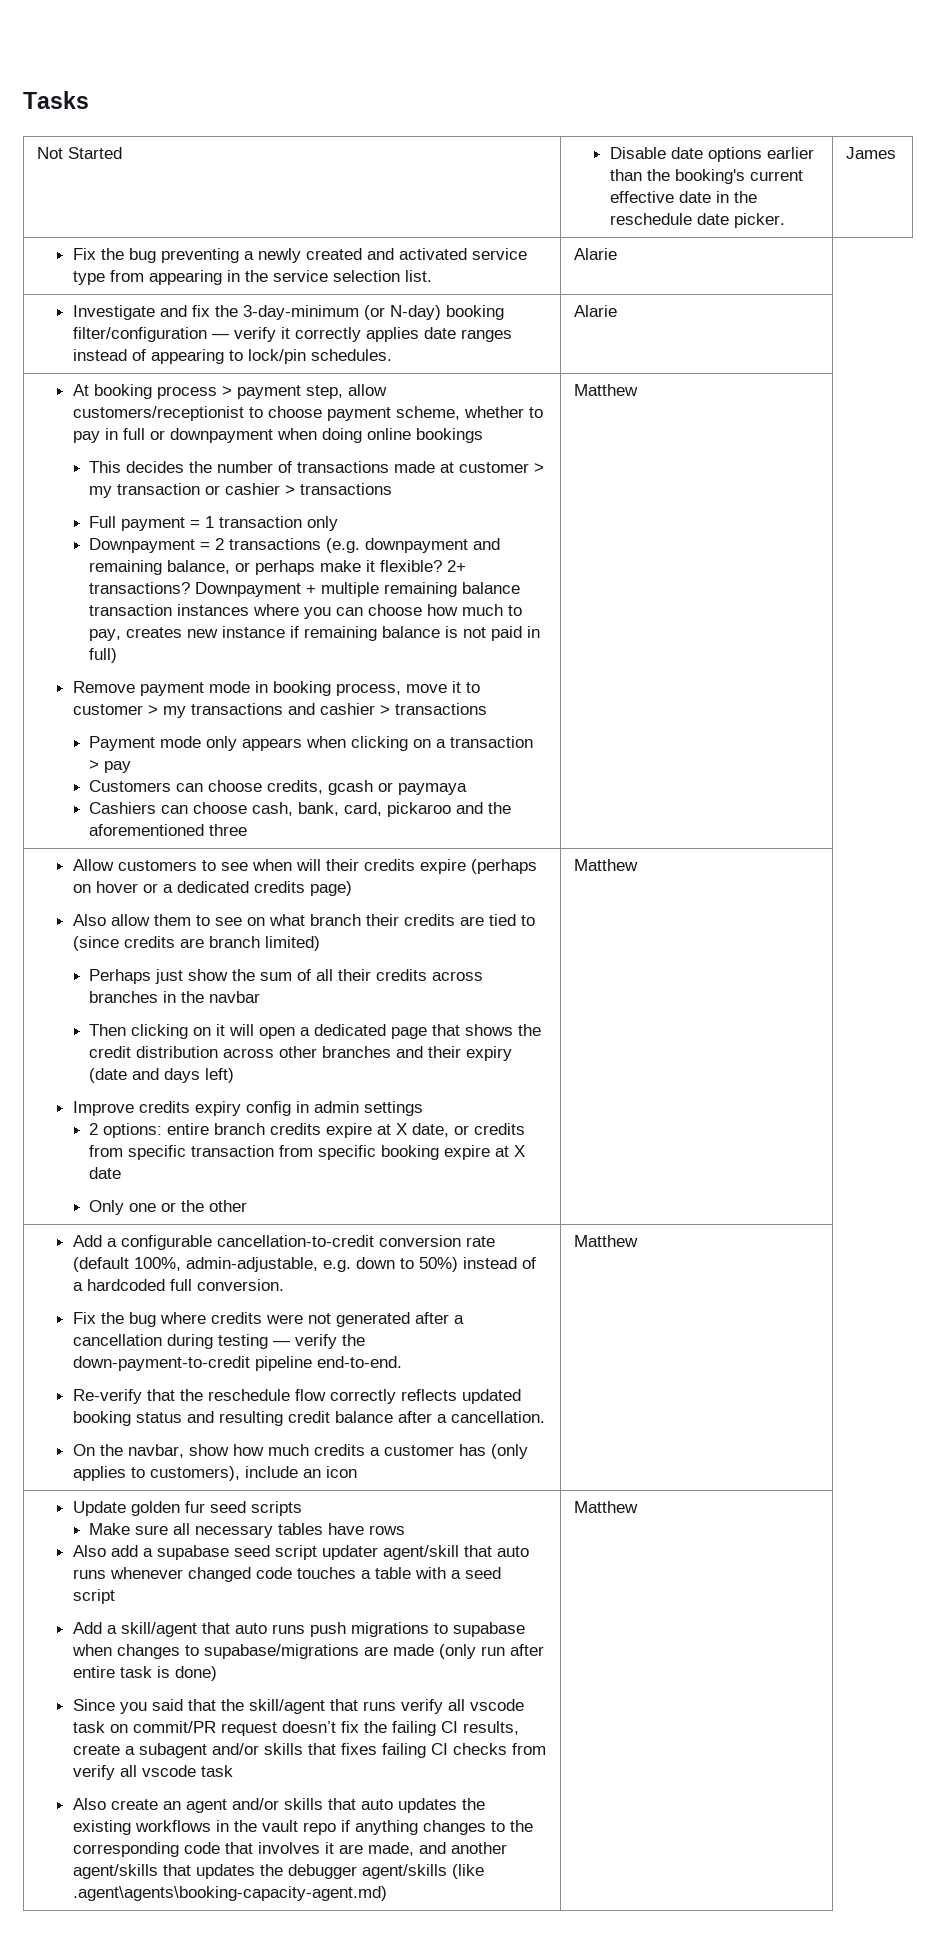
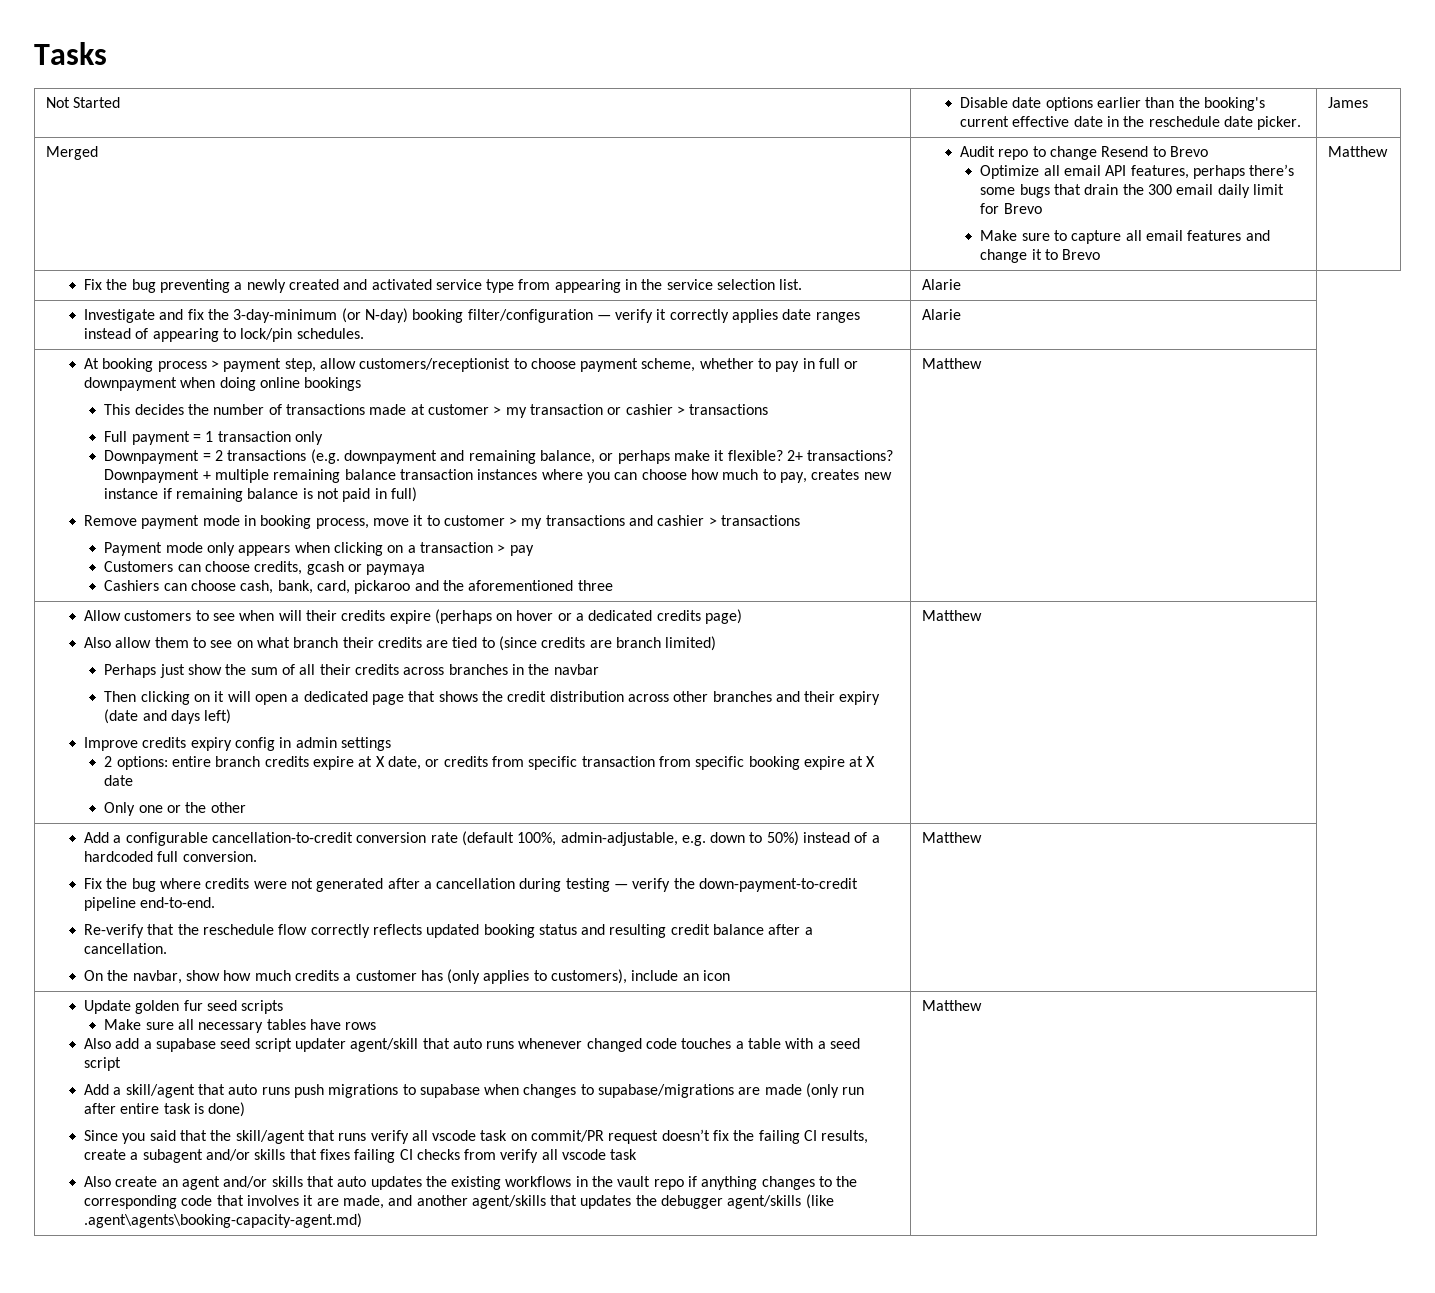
+ Merged | Audit repo to change Resend to Brevo
+ Optimize all email API features, perhaps there’s some bugs that drain the 300 email daily limit for Brevo
+ Make sure to capture all email features and change it to Brevo | Matthew

